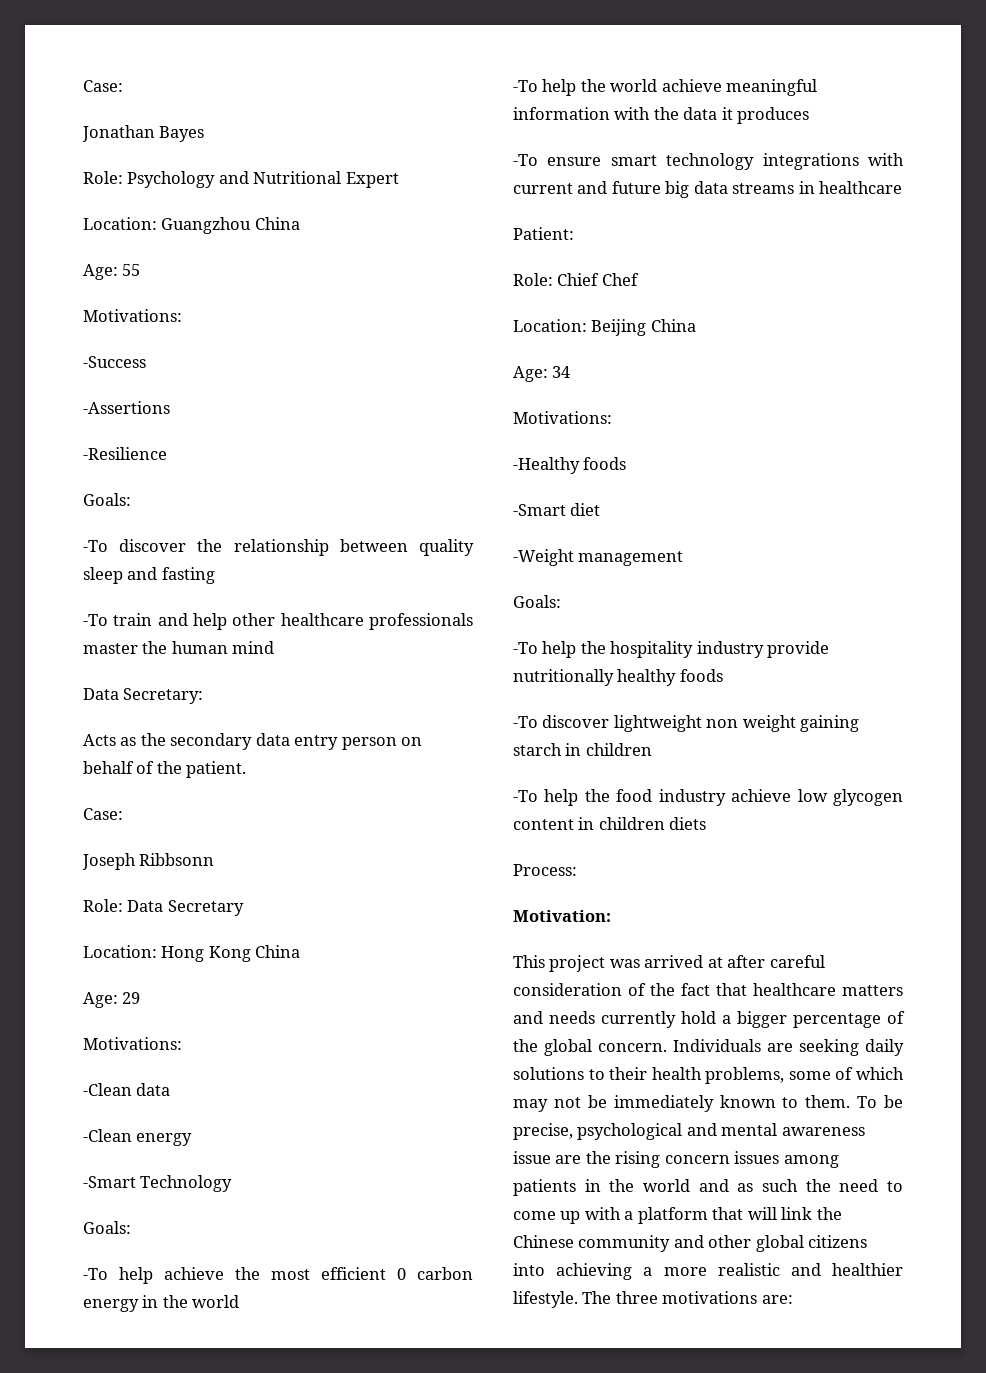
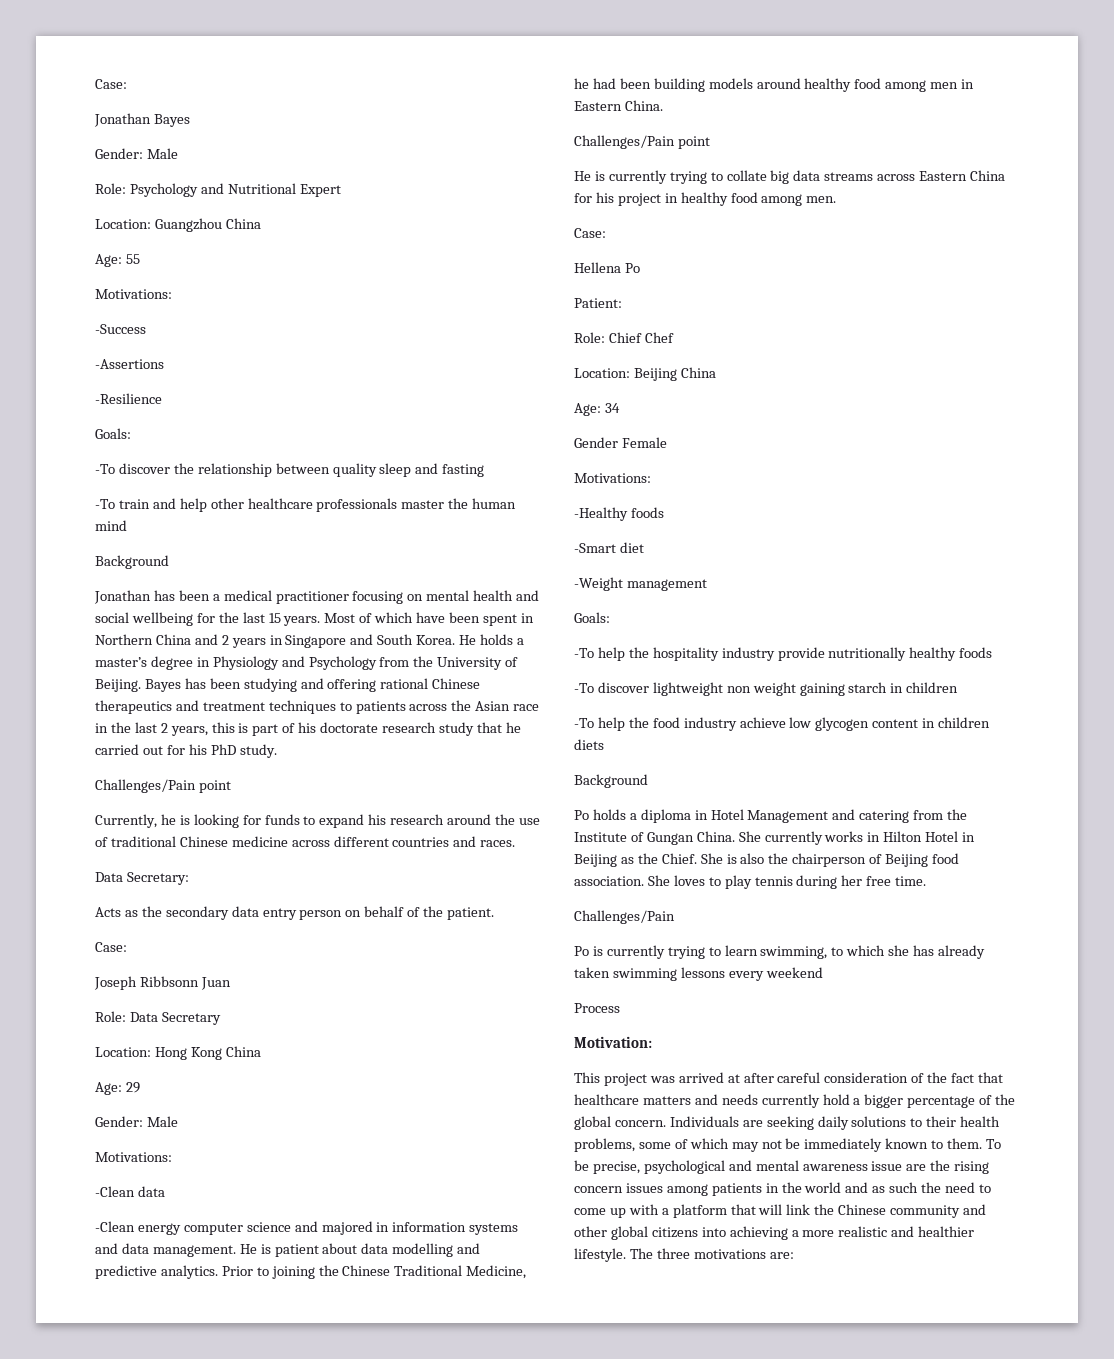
  Jonathan Bayes
+ Gender: Male
  -To train and help other healthcare professionals master the human mind
+ Background
+ Jonathan has been a medical practitioner focusing on mental health and social wellbeing for the last 15 years. Most of which have been spent in Northern China and 2 years in Singapore and South Korea. He holds a master’s degree in Physiology and Psychology from the University of Beijing. Bayes has been studying and offering rational Chinese therapeutics and treatment techniques to patients across the Asian race in the last 2 years, this is part of his doctorate research study that he carried out for his PhD study.
+ Challenges/Pain point
+ Currently, he is looking for funds to expand his research around the use of traditional Chinese medicine across different countries and races.
- Joseph Ribbsonn
+ Joseph Ribbsonn Juan
  Age: 29
+ Gender: Male
- -Clean energy
- -Smart Technology
- Goals:
- -To help achieve the most efficient 0 carbon energy in the world
- -To help the world achieve meaningful information with the data it produces
- -To ensure smart technology integrations with current and future big data streams in healthcare
+ -Clean energy computer science and majored in information systems and data management. He is patient about data modelling and predictive analytics. Prior to joining the Chinese Traditional Medicine, he had been building models around healthy food among men in Eastern China.
+ Challenges/Pain point
+ He is currently trying to collate big data streams across Eastern China for his project in healthy food among men.
+ Case:
+ Hellena Po
+ Gender Female
  -To help the food industry achieve low glycogen content in children diets
- Process:
+ Background
+ Po holds a diploma in Hotel Management and catering from the Institute of Gungan China. She currently works in Hilton Hotel in Beijing as the Chief. She is also the chairperson of Beijing food association. She loves to play tennis during her free time.
+ Challenges/Pain
+ Po is currently trying to learn swimming, to which she has already taken swimming lessons every weekend
+ Process

